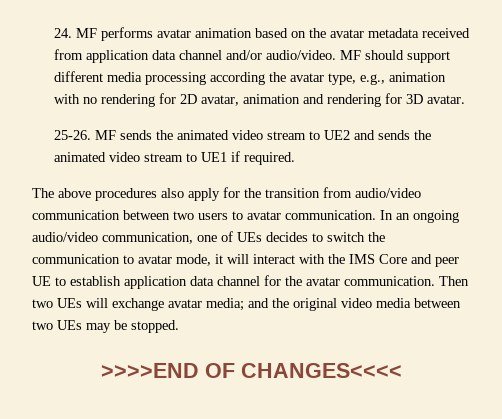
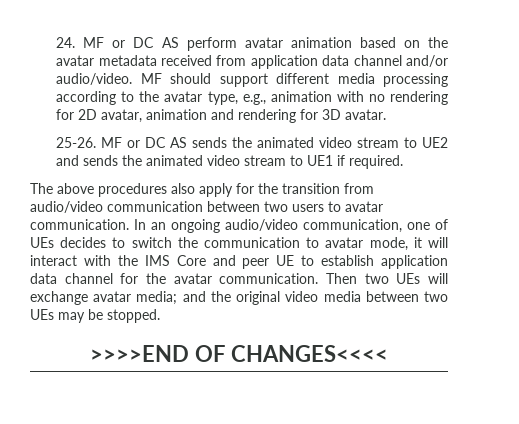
- 24. MF performs avatar animation based on the avatar metadata received from application data channel and/or audio/video.
+ 24. MF or DC AS perform avatar animation based on the avatar metadata received from application data channel and/or audio/video.
- MF should support different media processing according the avatar type, e.g., animation with no rendering for 2D avatar, animation and rendering for 3D avatar.
+ MF should support different media processing according to the avatar type, e.g., animation with no rendering for 2D avatar, animation and rendering for 3D avatar.
- MF sends the animated video stream to UE2 and sends the animated video stream to UE1 if required.
+ MF or DC AS sends the animated video stream to UE2 and sends the animated video stream to UE1 if required.

